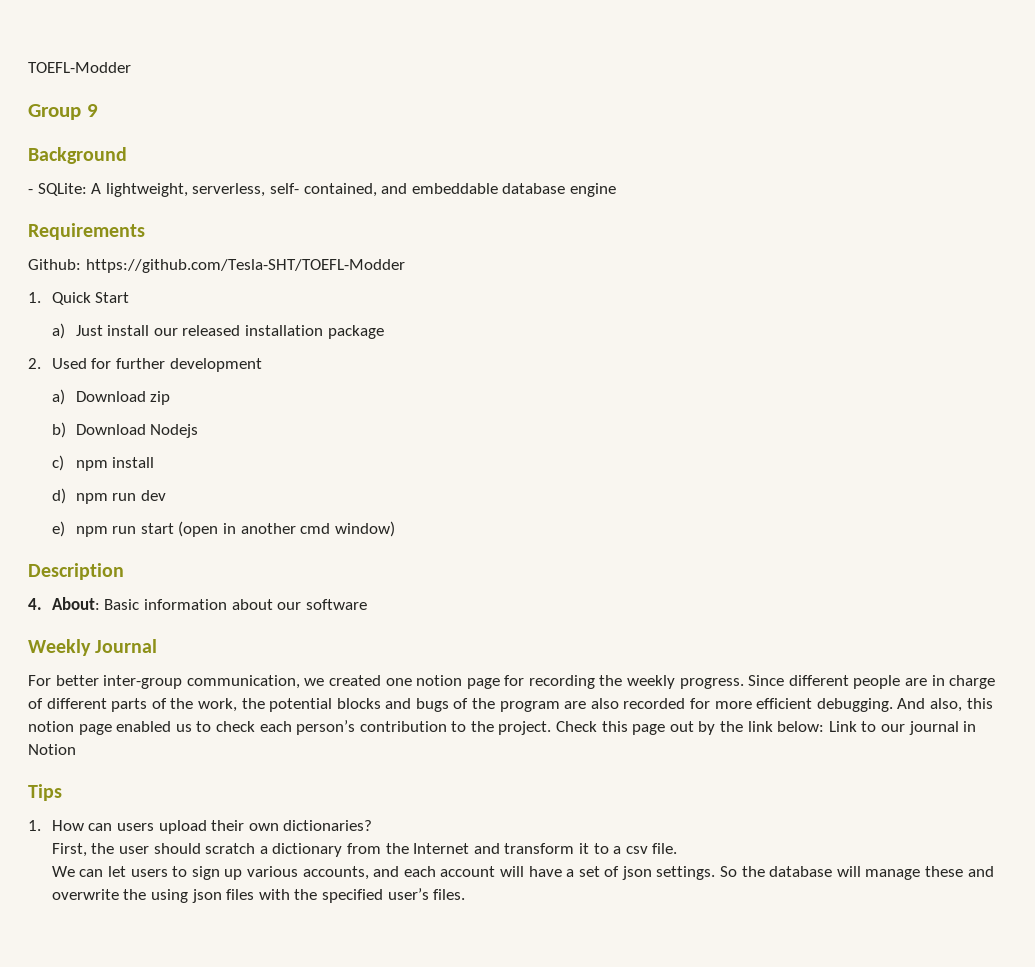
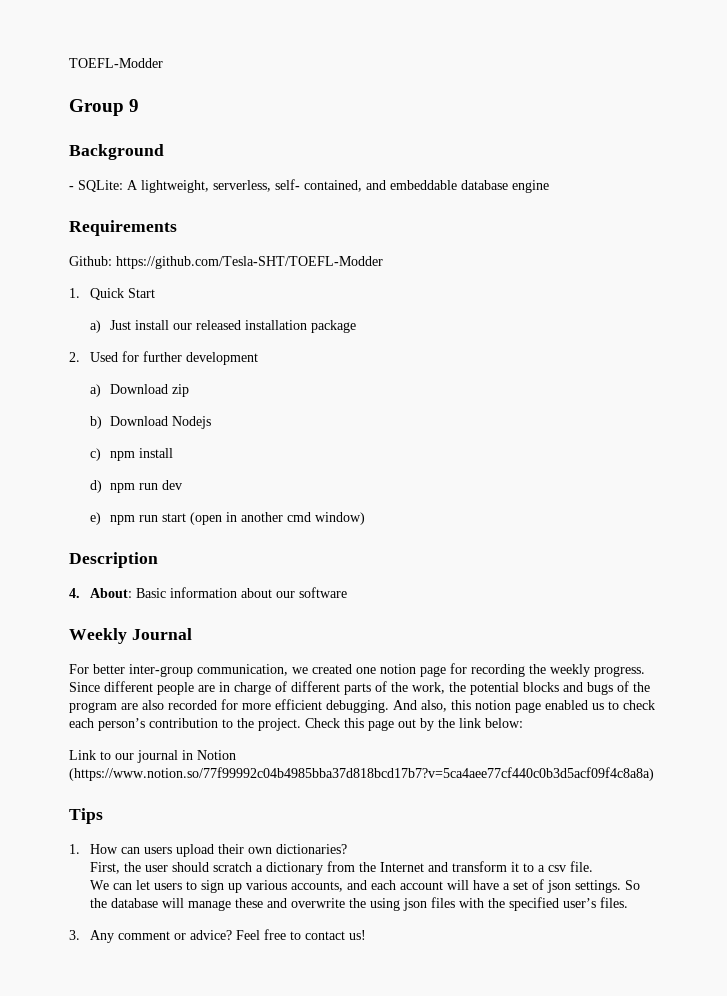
- Check this page out by the link below: Link to our journal in Notion
+ Check this page out by the link below:
+ Link to our journal in Notion (https://www.notion.so/77f99992c04b4985bba37d818bcd17b7?v=5ca4aee77cf440c0b3d5acf09f4c8a8a)
+ 3. Any comment or advice? Feel free to contact us!

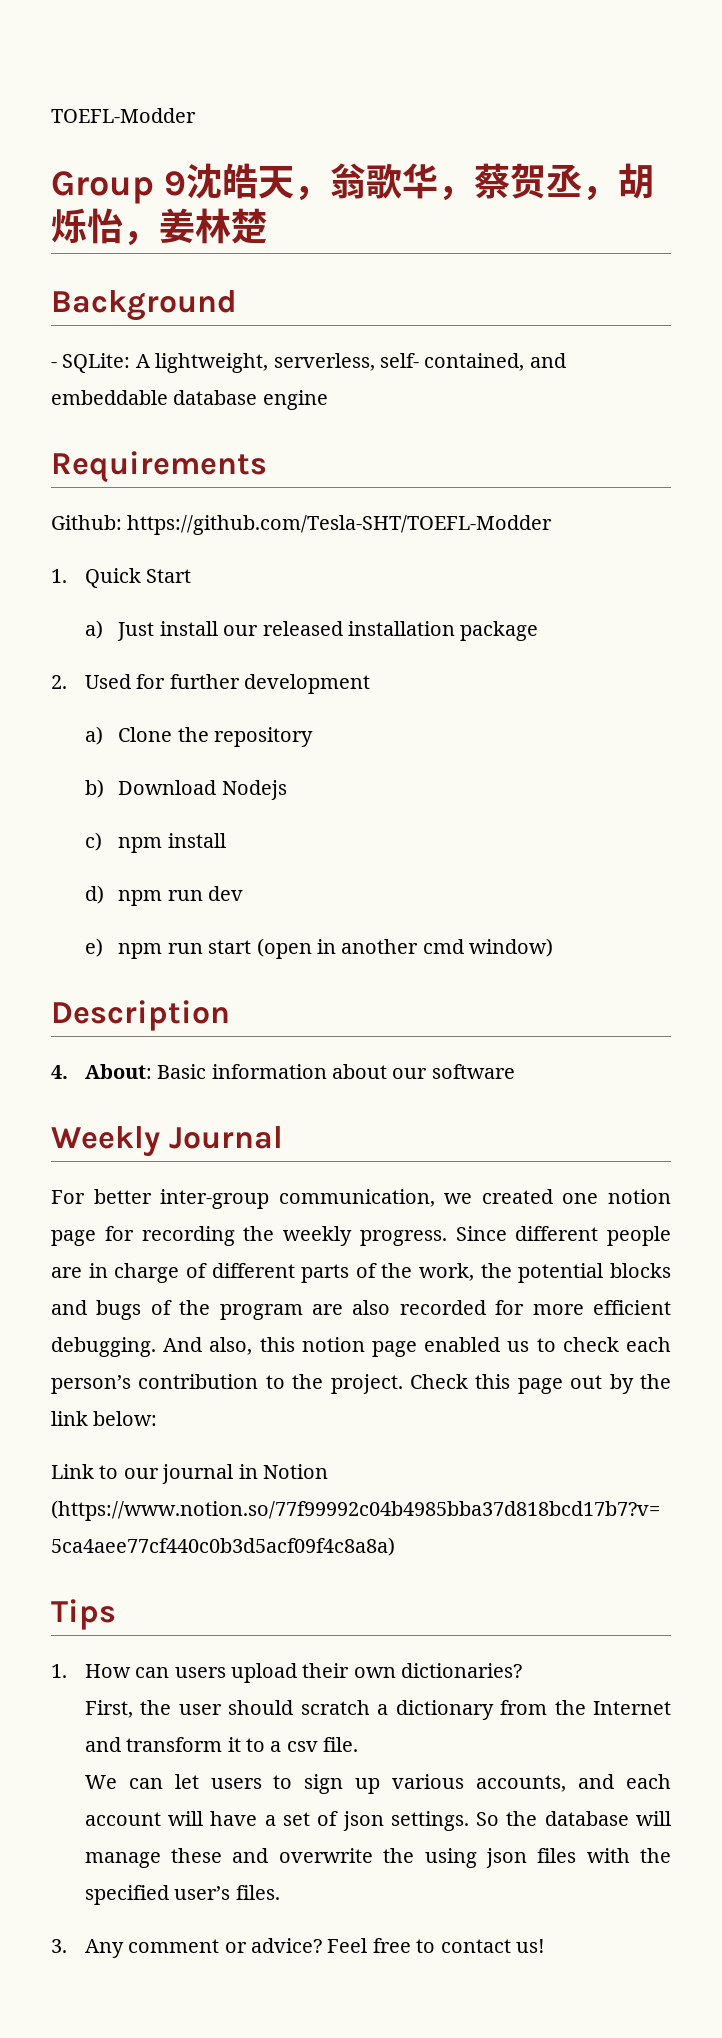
- Group 9
+ Group 9沈皓天，翁歌华，蔡贺丞，胡烁怡，姜林楚
- a) Download zip
+ a) Clone the repository

